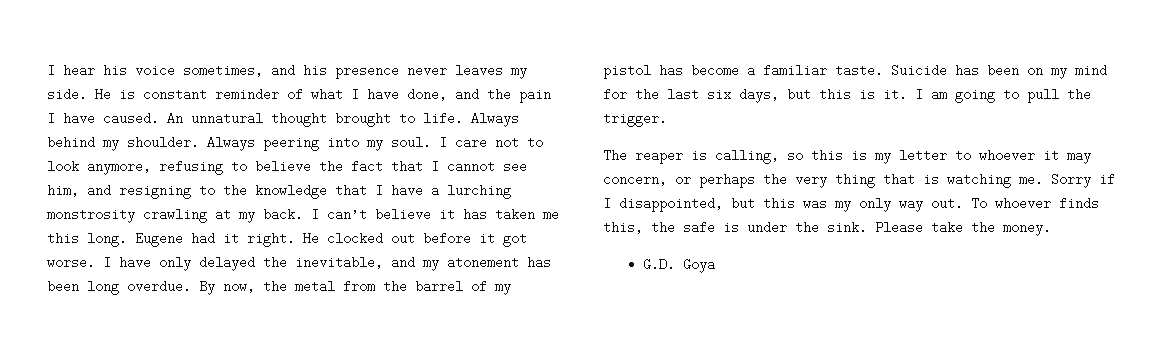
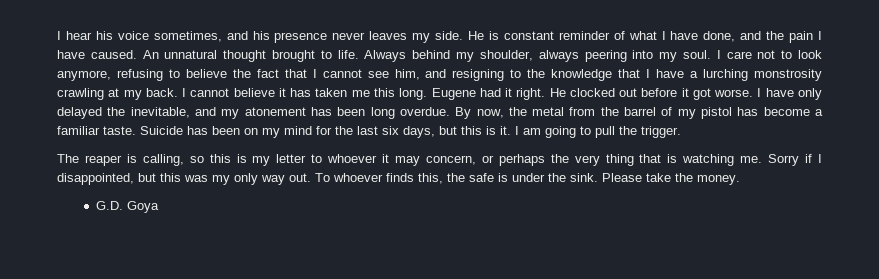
- Always behind my shoulder. Always peering into my soul.
+ Always behind my shoulder, always peering into my soul.
- I can’t believe it has taken me this long.
+ I cannot believe it has taken me this long.

